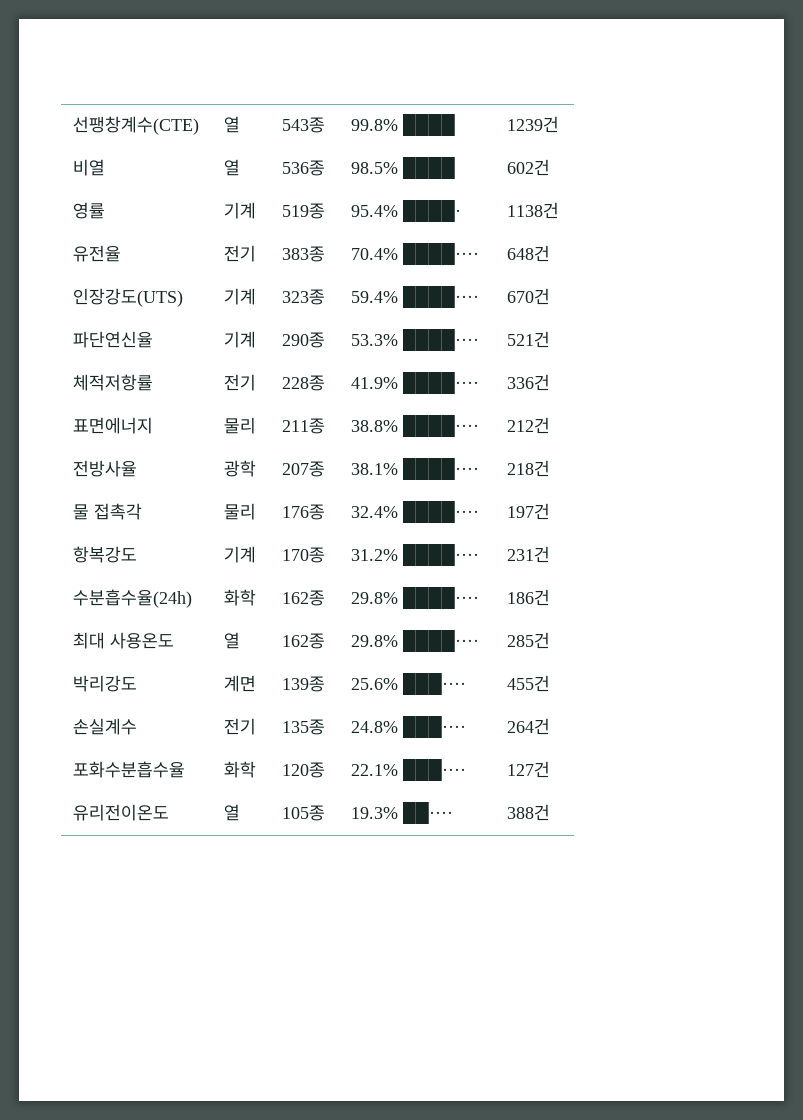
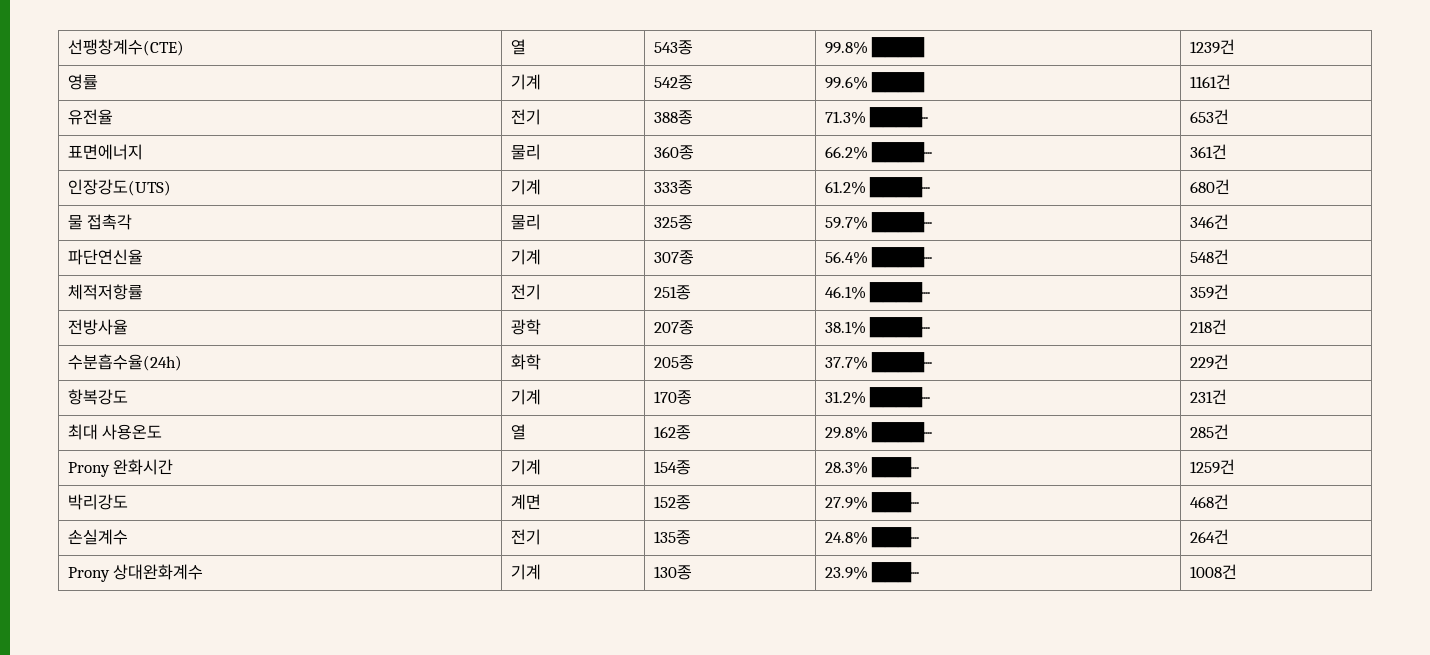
- 비열 | 열 | 536종 | 98.5% ████ | 602건
- 영률 | 기계 | 519종 | 95.4% ████· | 1138건
- 유전율 | 전기 | 383종 | 70.4% ████···· | 648건
+ 영률 | 기계 | 542종 | 99.6% ████ | 1161건
+ 유전율 | 전기 | 388종 | 71.3% ████··· | 653건
+ 표면에너지 | 물리 | 360종 | 66.2% ████···· | 361건
- 인장강도(UTS) | 기계 | 323종 | 59.4% ████···· | 670건
+ 인장강도(UTS) | 기계 | 333종 | 61.2% ████···· | 680건
+ 물 접촉각 | 물리 | 325종 | 59.7% ████···· | 346건
- 파단연신율 | 기계 | 290종 | 53.3% ████···· | 521건
+ 파단연신율 | 기계 | 307종 | 56.4% ████···· | 548건
- 체적저항률 | 전기 | 228종 | 41.9% ████···· | 336건
- 표면에너지 | 물리 | 211종 | 38.8% ████···· | 212건
+ 체적저항률 | 전기 | 251종 | 46.1% ████···· | 359건
- 물 접촉각 | 물리 | 176종 | 32.4% ████···· | 197건
+ 수분흡수율(24h) | 화학 | 205종 | 37.7% ████···· | 229건
- 수분흡수율(24h) | 화학 | 162종 | 29.8% ████···· | 186건
+ Prony 완화시간 | 기계 | 154종 | 28.3% ███···· | 1259건
- 박리강도 | 계면 | 139종 | 25.6% ███···· | 455건
+ 박리강도 | 계면 | 152종 | 27.9% ███···· | 468건
- 포화수분흡수율 | 화학 | 120종 | 22.1% ███···· | 127건
- 유리전이온도 | 열 | 105종 | 19.3% ██···· | 388건
+ Prony 상대완화계수 | 기계 | 130종 | 23.9% ███···· | 1008건

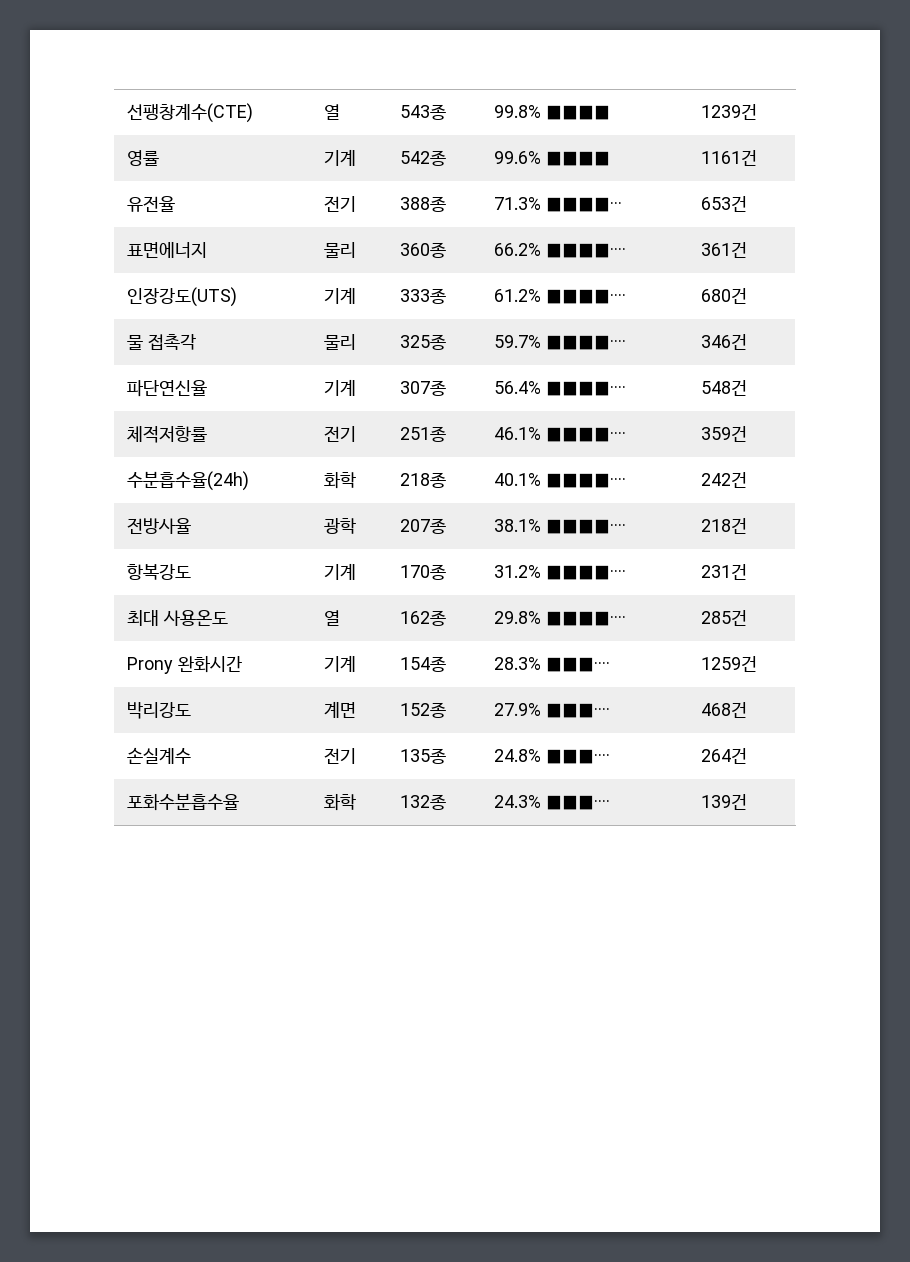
+ 수분흡수율(24h) | 화학 | 218종 | 40.1% ████···· | 242건
- 수분흡수율(24h) | 화학 | 205종 | 37.7% ████···· | 229건
- Prony 상대완화계수 | 기계 | 130종 | 23.9% ███···· | 1008건
+ 포화수분흡수율 | 화학 | 132종 | 24.3% ███···· | 139건

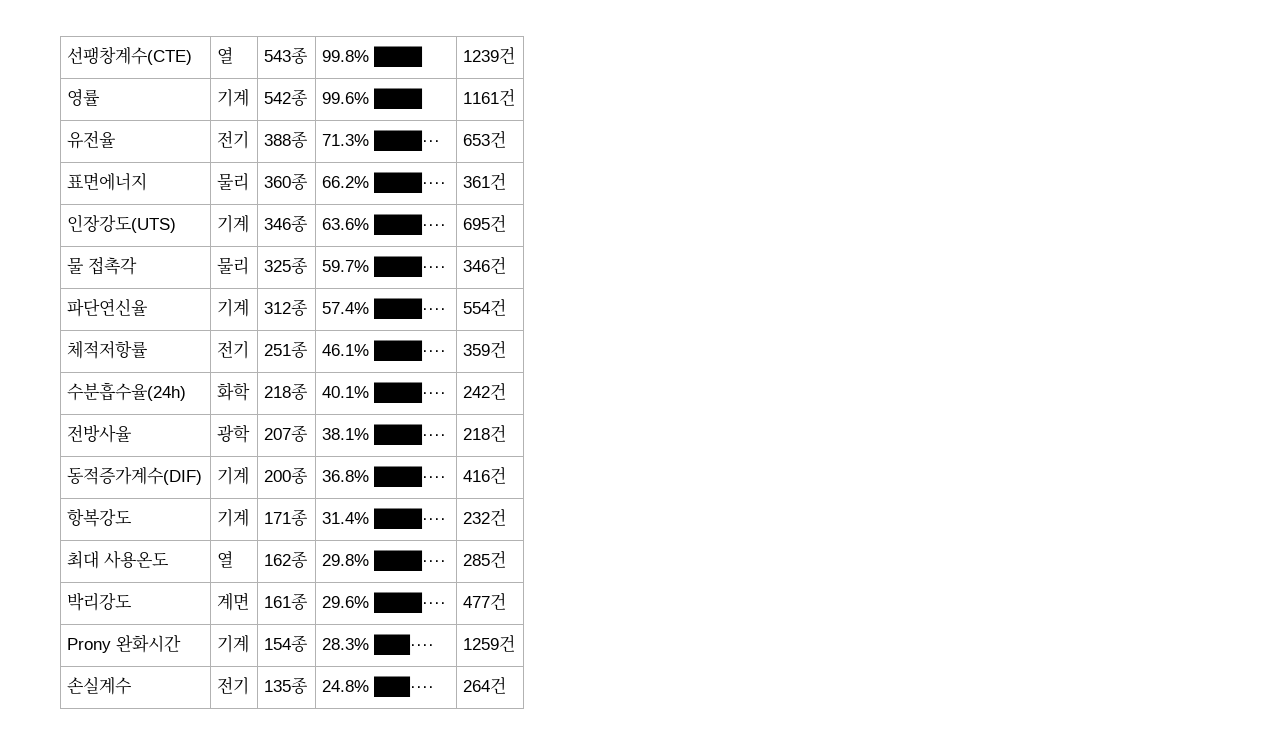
- 인장강도(UTS) | 기계 | 333종 | 61.2% ████···· | 680건
+ 인장강도(UTS) | 기계 | 346종 | 63.6% ████···· | 695건
- 파단연신율 | 기계 | 307종 | 56.4% ████···· | 548건
+ 파단연신율 | 기계 | 312종 | 57.4% ████···· | 554건
+ 동적증가계수(DIF) | 기계 | 200종 | 36.8% ████···· | 416건
- 항복강도 | 기계 | 170종 | 31.2% ████···· | 231건
+ 항복강도 | 기계 | 171종 | 31.4% ████···· | 232건
+ 박리강도 | 계면 | 161종 | 29.6% ████···· | 477건
- 박리강도 | 계면 | 152종 | 27.9% ███···· | 468건
- 포화수분흡수율 | 화학 | 132종 | 24.3% ███···· | 139건

